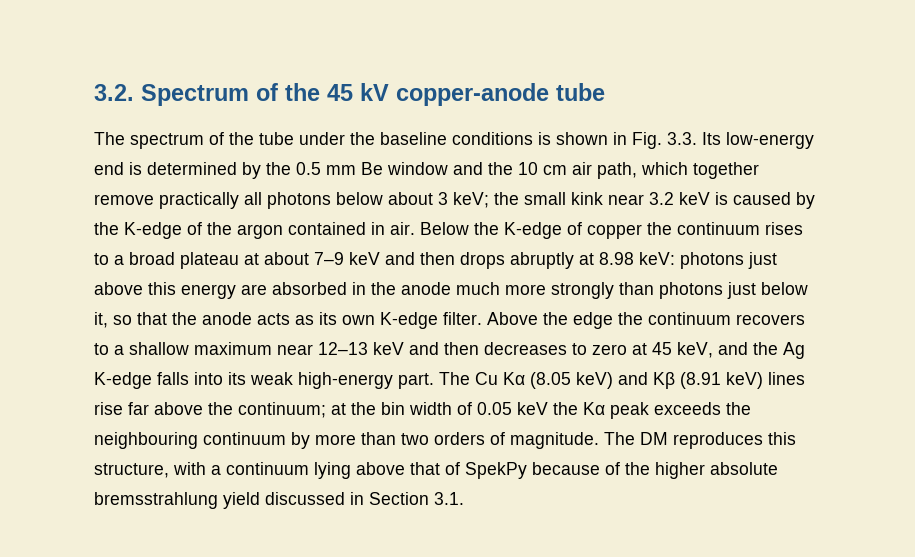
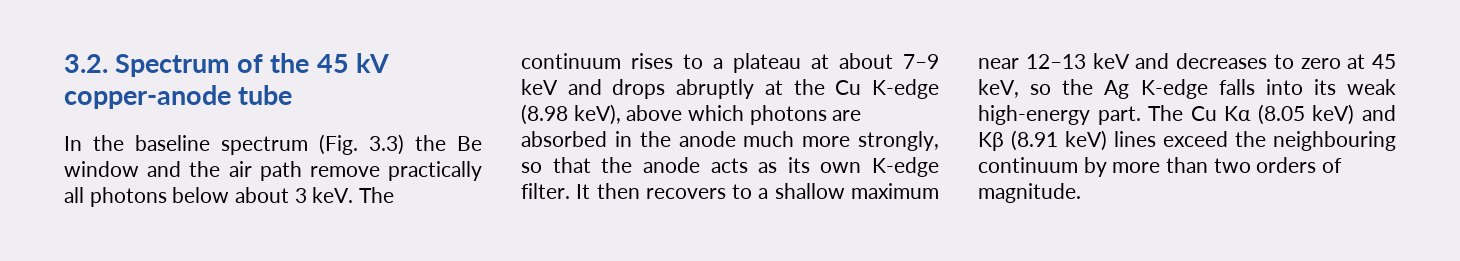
- The spectrum of the tube under the baseline conditions is shown in Fig. 3.3. Its low-energy end is determined by the 0.5 mm Be window and the 10 cm air path, which together remove practically all photons below about 3 keV; the small kink near 3.2 keV is caused by the K-edge of the argon contained in air. Below the K-edge of copper the continuum rises to a broad plateau at about 7–9 keV and then drops abruptly at 8.98 keV: photons just above this energy are absorbed in the anode much more strongly than photons just below it, so that the anode acts as its own K-edge filter.
+ In the baseline spectrum (Fig. 3.3) the Be window and the air path remove practically all photons below about 3 keV. The continuum rises to a plateau at about 7–9 keV and drops abruptly at the Cu K-edge (8.98 keV), above which photons are absorbed in the anode much more strongly, so that the anode acts as its own K-edge filter.
- Above the edge the continuum recovers to a shallow maximum near 12–13 keV and then decreases to zero at 45 keV, and the Ag K-edge falls into its weak high-energy part.
+ It then recovers to a shallow maximum near 12–13 keV and decreases to zero at 45 keV, so the Ag K-edge falls into its weak high-energy part.
- The Cu Kα (8.05 keV) and Kβ (8.91 keV) lines rise far above the continuum; at the bin width of 0.05 keV the Kα peak exceeds the neighbouring continuum by more than two orders of magnitude. The DM reproduces this structure, with a continuum lying above that of SpekPy because of the higher absolute bremsstrahlung yield discussed in Section 3.1.
+ The Cu Kα (8.05 keV) and Kβ (8.91 keV) lines exceed the neighbouring continuum by more than two orders of magnitude.

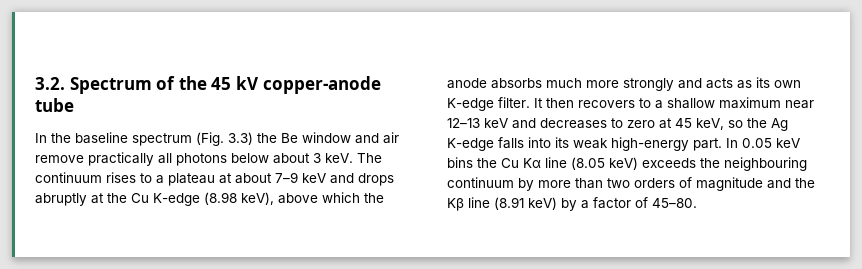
- In the baseline spectrum (Fig. 3.3) the Be window and the air path remove practically all photons below about 3 keV.
+ In the baseline spectrum (Fig. 3.3) the Be window and air remove practically all photons below about 3 keV.
- The continuum rises to a plateau at about 7–9 keV and drops abruptly at the Cu K-edge (8.98 keV), above which photons are absorbed in the anode much more strongly, so that the anode acts as its own K-edge filter.
+ The continuum rises to a plateau at about 7–9 keV and drops abruptly at the Cu K-edge (8.98 keV), above which the anode absorbs much more strongly and acts as its own K-edge filter.
- The Cu Kα (8.05 keV) and Kβ (8.91 keV) lines exceed the neighbouring continuum by more than two orders of magnitude.
+ In 0.05 keV bins the Cu Kα line (8.05 keV) exceeds the neighbouring continuum by more than two orders of magnitude and the Kβ line (8.91 keV) by a factor of 45–80.

